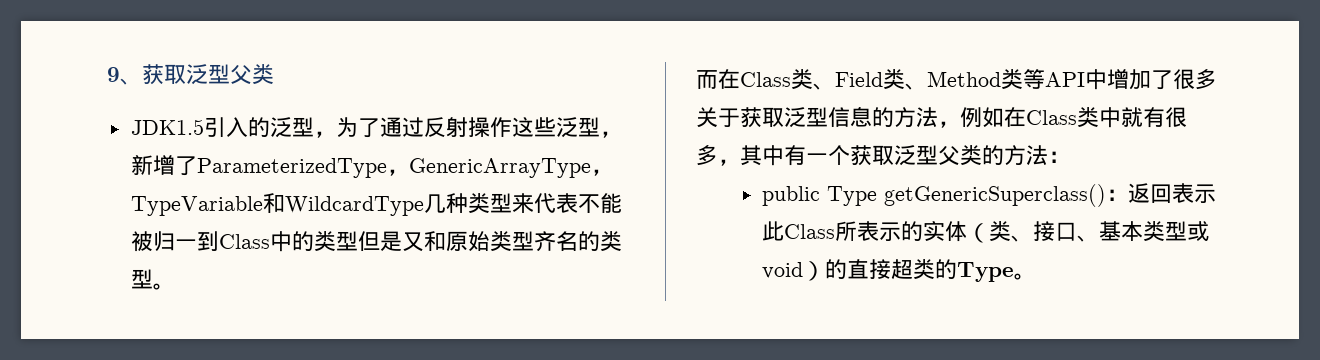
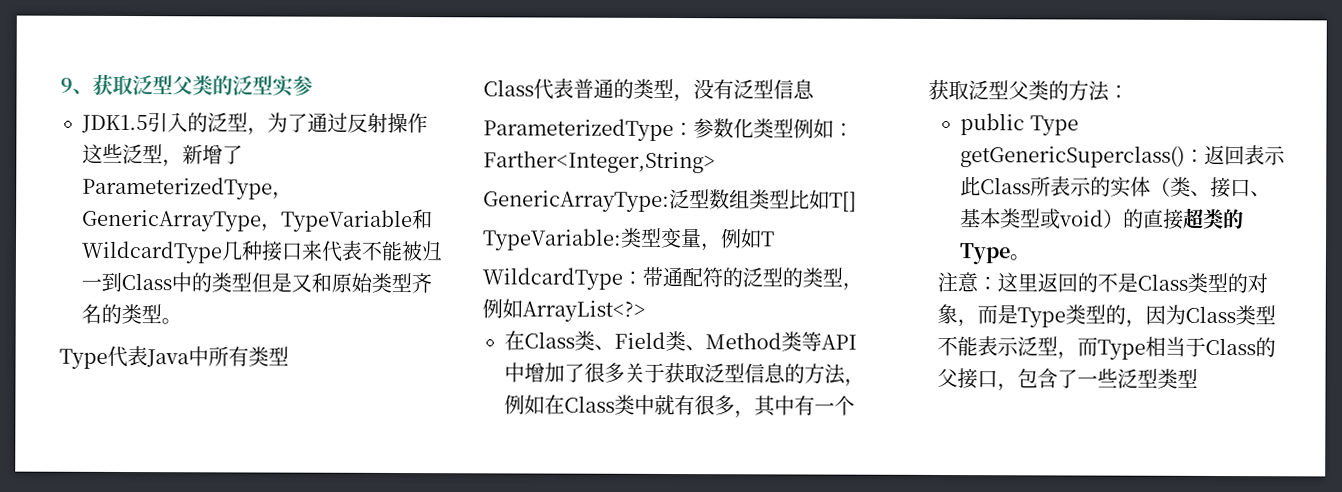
- 9、获取泛型父类
+ 9、获取泛型父类的泛型实参
- JDK1.5引入的泛型，为了通过反射操作这些泛型，新增了ParameterizedType，GenericArrayType，TypeVariable和WildcardType几种类型来代表不能被归一到Class中的类型但是又和原始类型齐名的类型。
+ JDK1.5引入的泛型，为了通过反射操作这些泛型，新增了ParameterizedType，GenericArrayType，TypeVariable和WildcardType几种接口来代表不能被归一到Class中的类型但是又和原始类型齐名的类型。
- 而在Class类、Field类、Method类等API中增加了很多关于获取泛型信息的方法，例如在Class类中就有很多，其中有一个获取泛型父类的方法：
+ Type代表Java中所有类型
+ Class代表普通的类型，没有泛型信息
+ ParameterizedType：参数化类型例如：Farther<Integer,String>
+ GenericArrayType:泛型数组类型比如T[]
+ TypeVariable:类型变量，例如T
+ WildcardType：带通配符的泛型的类型，例如ArrayList<?>
+ 在Class类、Field类、Method类等API中增加了很多关于获取泛型信息的方法，例如在Class类中就有很多，其中有一个获取泛型父类的方法：
+ 注意：这里返回的不是Class类型的对象，而是Type类型的，因为Class类型不能表示泛型，而Type相当于Class的父接口，包含了一些泛型类型

